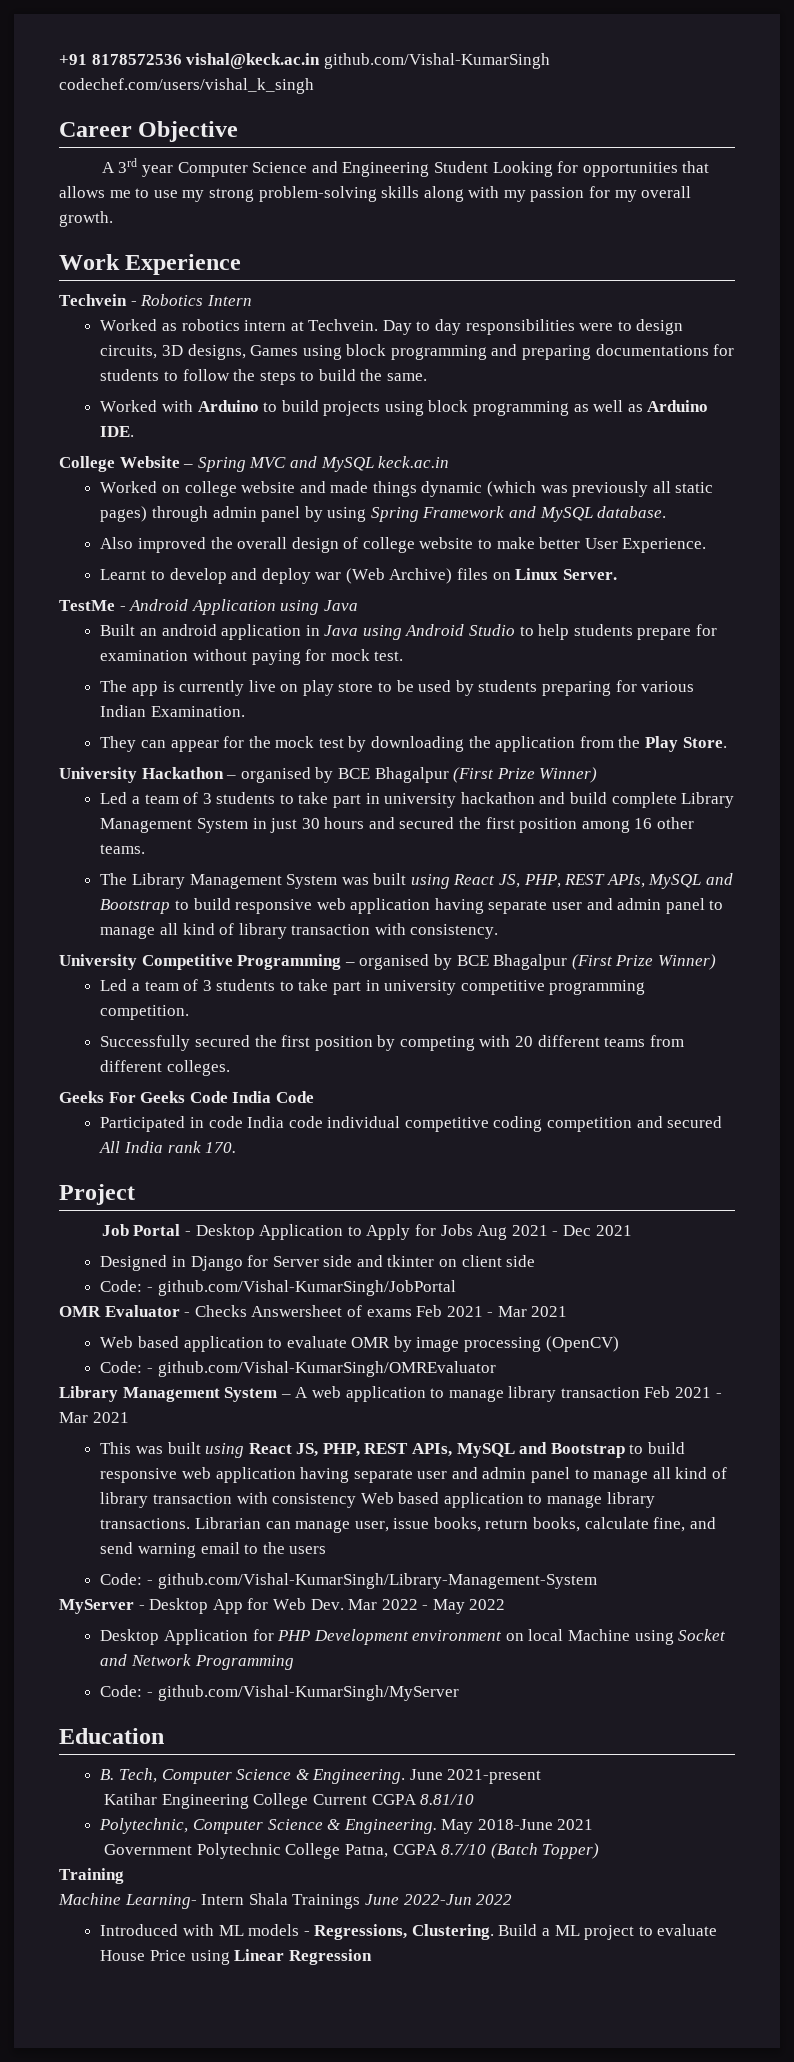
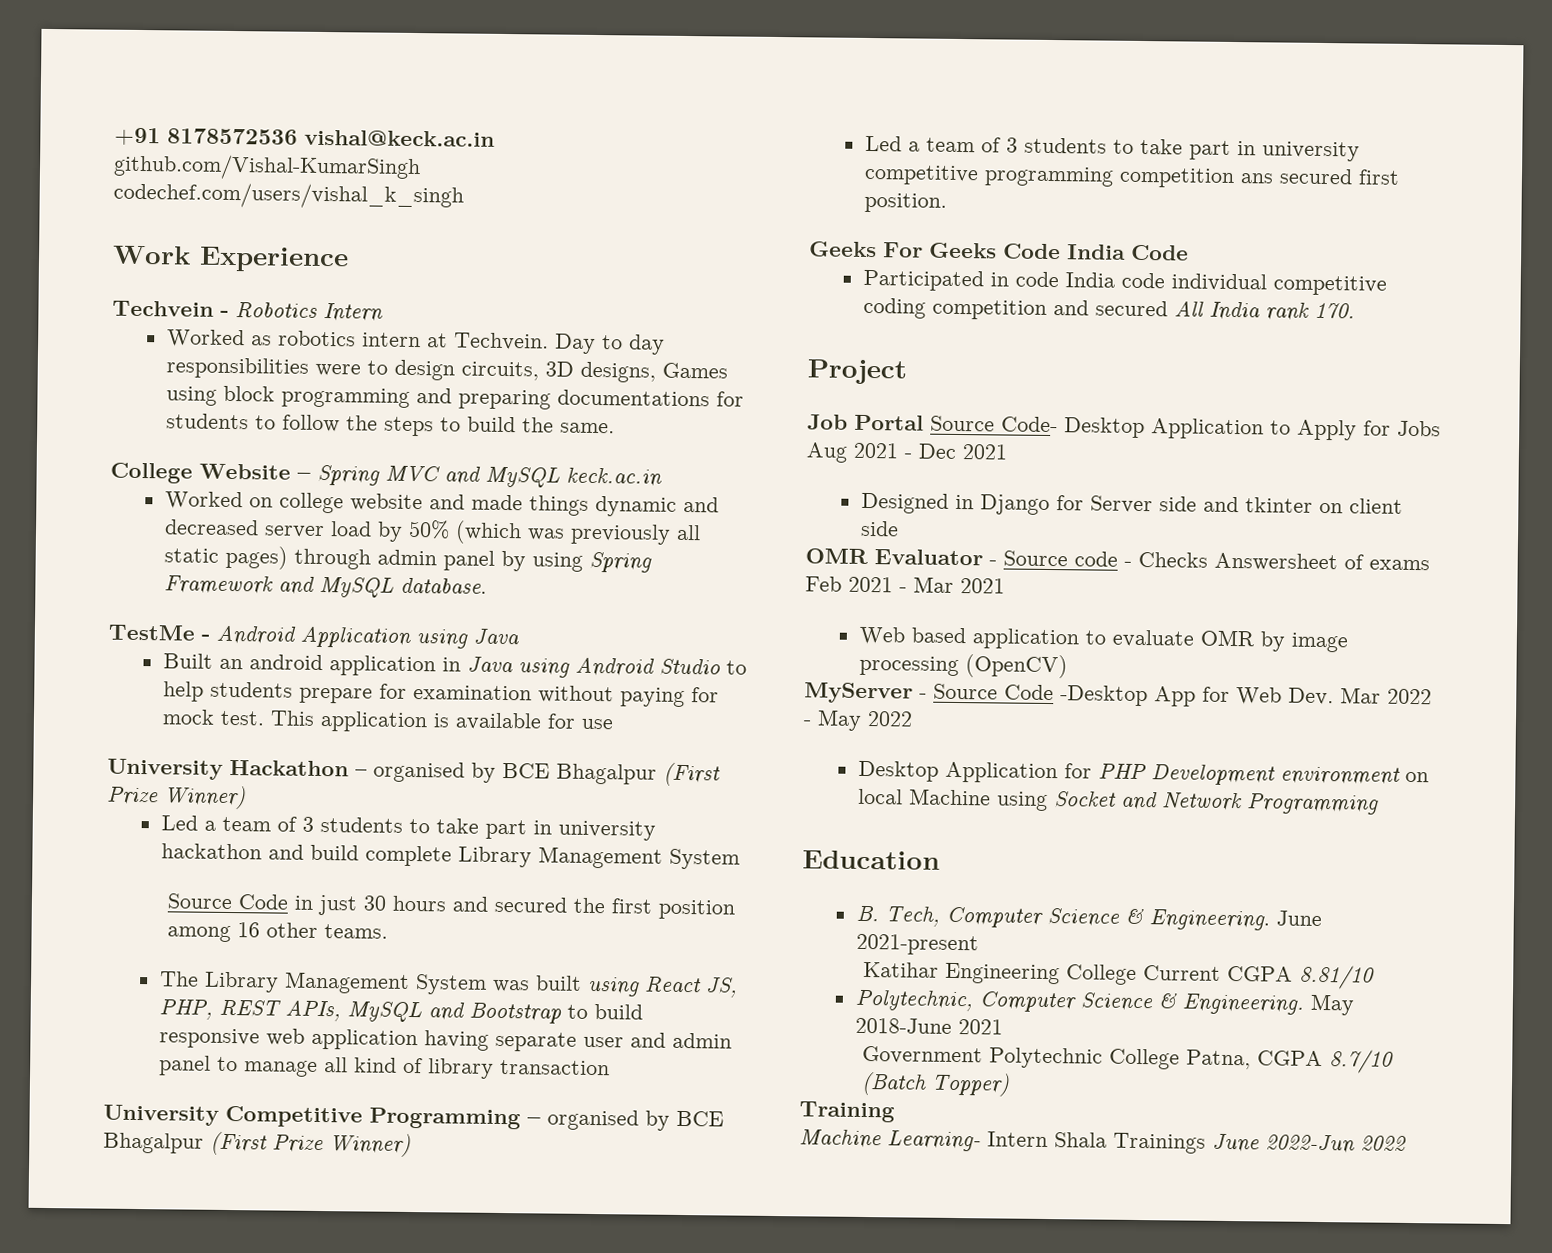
- Career Objective
- A 3rd year Computer Science and Engineering Student Looking for opportunities that allows me to use my strong problem-solving skills along with my passion for my overall growth.
- Worked with Arduino to build projects using block programming as well as Arduino IDE.
- Worked on college website and made things dynamic (which was previously all static pages) through admin panel by using Spring Framework and MySQL database.
+ Worked on college website and made things dynamic and decreased server load by 50% (which was previously all static pages) through admin panel by using Spring Framework and MySQL database.
- Also improved the overall design of college website to make better User Experience.
- Learnt to develop and deploy war (Web Archive) files on Linux Server.
- Built an android application in Java using Android Studio to help students prepare for examination without paying for mock test.
- The app is currently live on play store to be used by students preparing for various Indian Examination.
- They can appear for the mock test by downloading the application from the Play Store.
+ Built an android application in Java using Android Studio to help students prepare for examination without paying for mock test. This application is available for use
- Led a team of 3 students to take part in university hackathon and build complete Library Management System in just 30 hours and secured the first position among 16 other teams.
+ Led a team of 3 students to take part in university hackathon and build complete Library Management System
+ Source Code in just 30 hours and secured the first position among 16 other teams.
- The Library Management System was built using React JS, PHP, REST APIs, MySQL and Bootstrap to build responsive web application having separate user and admin panel to manage all kind of library transaction with consistency.
+ The Library Management System was built using React JS, PHP, REST APIs, MySQL and Bootstrap to build responsive web application having separate user and admin panel to manage all kind of library transaction
- Led a team of 3 students to take part in university competitive programming competition.
- Successfully secured the first position by competing with 20 different teams from different colleges.
+ Led a team of 3 students to take part in university competitive programming competition ans secured first position.
- Job Portal - Desktop Application to Apply for Jobs Aug 2021 - Dec 2021
+ Job Portal Source Code- Desktop Application to Apply for Jobs Aug 2021 - Dec 2021
- Code: - github.com/Vishal-KumarSingh/JobPortal
- OMR Evaluator - Checks Answersheet of exams Feb 2021 - Mar 2021
+ OMR Evaluator - Source code - Checks Answersheet of exams Feb 2021 - Mar 2021
- Code: - github.com/Vishal-KumarSingh/OMREvaluator
- Library Management System – A web application to manage library transaction Feb 2021 - Mar 2021
- This was built using React JS, PHP, REST APIs, MySQL and Bootstrap to build responsive web application having separate user and admin panel to manage all kind of library transaction with consistency Web based application to manage library transactions. Librarian can manage user, issue books, return books, calculate fine, and send warning email to the users
- Code: - github.com/Vishal-KumarSingh/Library-Management-System
- MyServer - Desktop App for Web Dev. Mar 2022 - May 2022
+ MyServer - Source Code -Desktop App for Web Dev. Mar 2022 - May 2022
- Code: - github.com/Vishal-KumarSingh/MyServer
- Introduced with ML models - Regressions, Clustering. Build a ML project to evaluate House Price using Linear Regression

